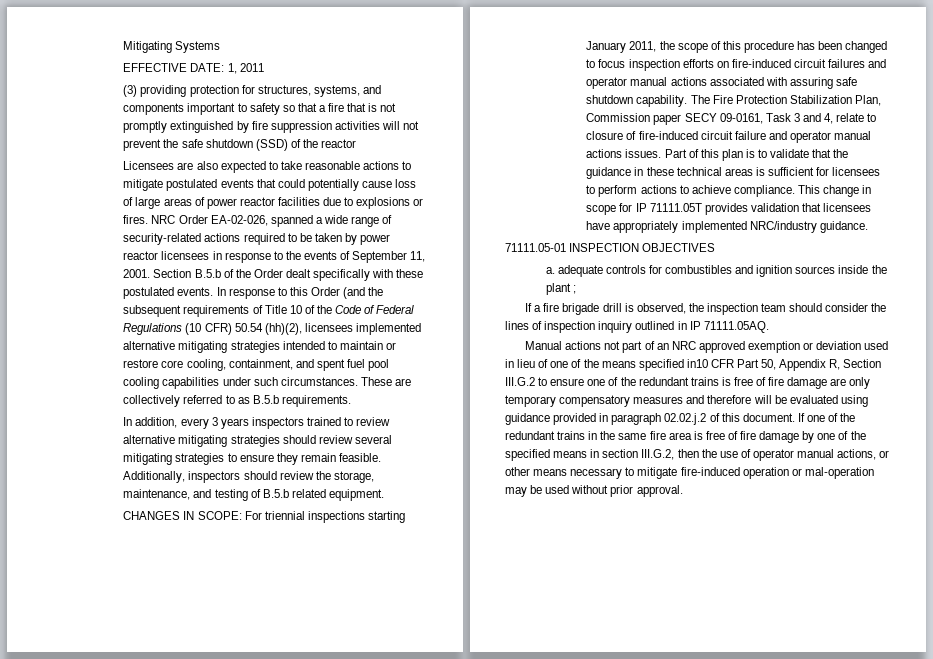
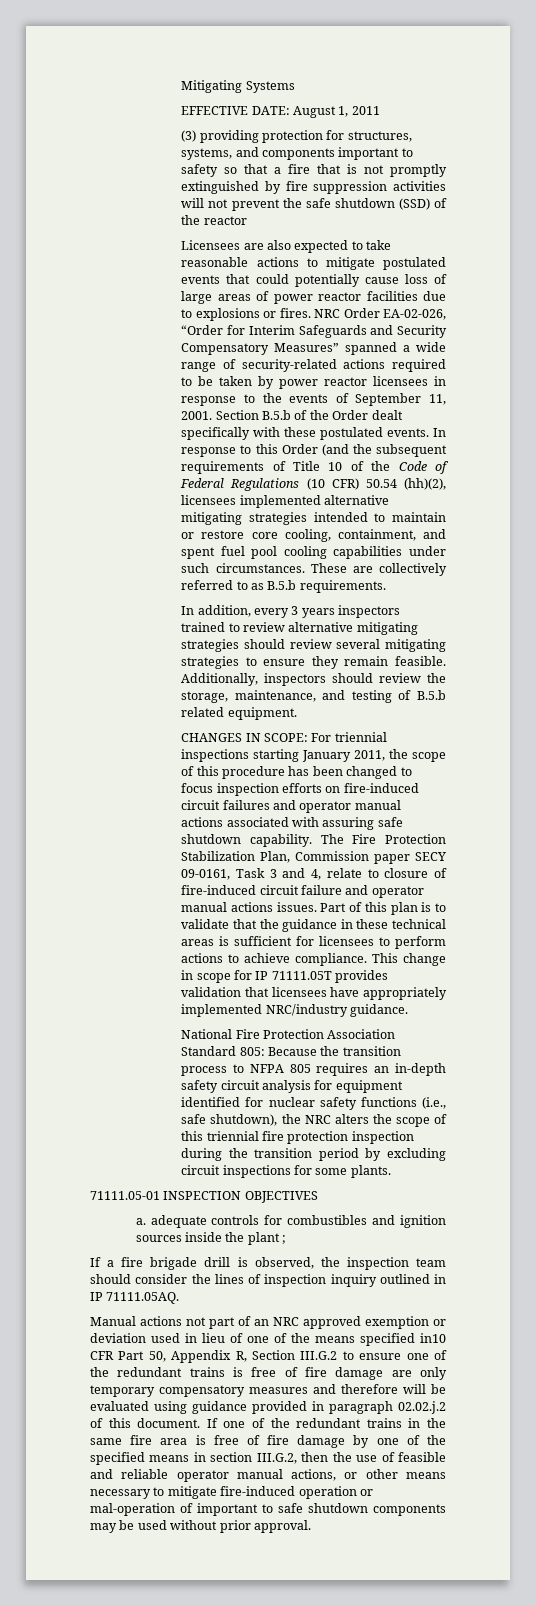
- EFFECTIVE DATE: 1, 2011
+ EFFECTIVE DATE: August 1, 2011
- NRC Order EA-02-026, spanned a wide range of security-related actions required to be taken by power reactor licensees in response to the events of September 11, 2001.
+ NRC Order EA-02-026, “Order for Interim Safeguards and Security Compensatory Measures” spanned a wide range of security-related actions required to be taken by power reactor licensees in response to the events of September 11, 2001.
+ National Fire Protection Association Standard 805: Because the transition process to NFPA 805 requires an in-depth safety circuit analysis for equipment identified for nuclear safety functions (i.e., safe shutdown), the NRC alters the scope of this triennial fire protection inspection during the transition period by excluding circuit inspections for some plants.
- If one of the redundant trains in the same fire area is free of fire damage by one of the specified means in section III.G.2, then the use of operator manual actions, or other means necessary to mitigate fire-induced operation or mal-operation may be used without prior approval.
+ If one of the redundant trains in the same fire area is free of fire damage by one of the specified means in section III.G.2, then the use of feasible and reliable operator manual actions, or other means necessary to mitigate fire-induced operation or mal-operation of important to safe shutdown components may be used without prior approval.

